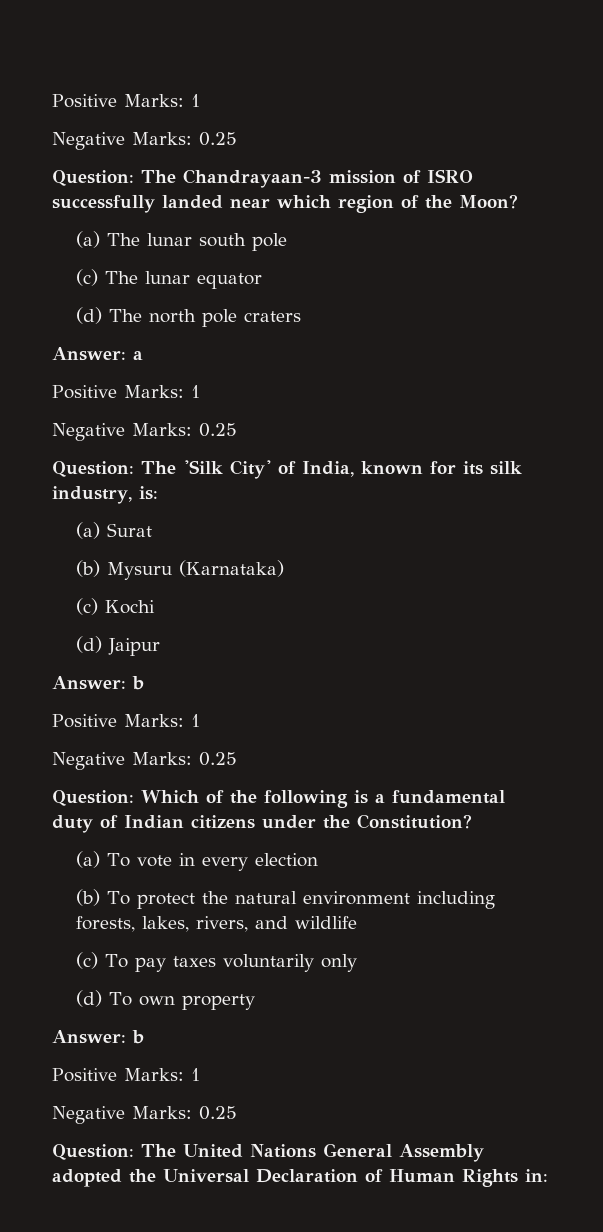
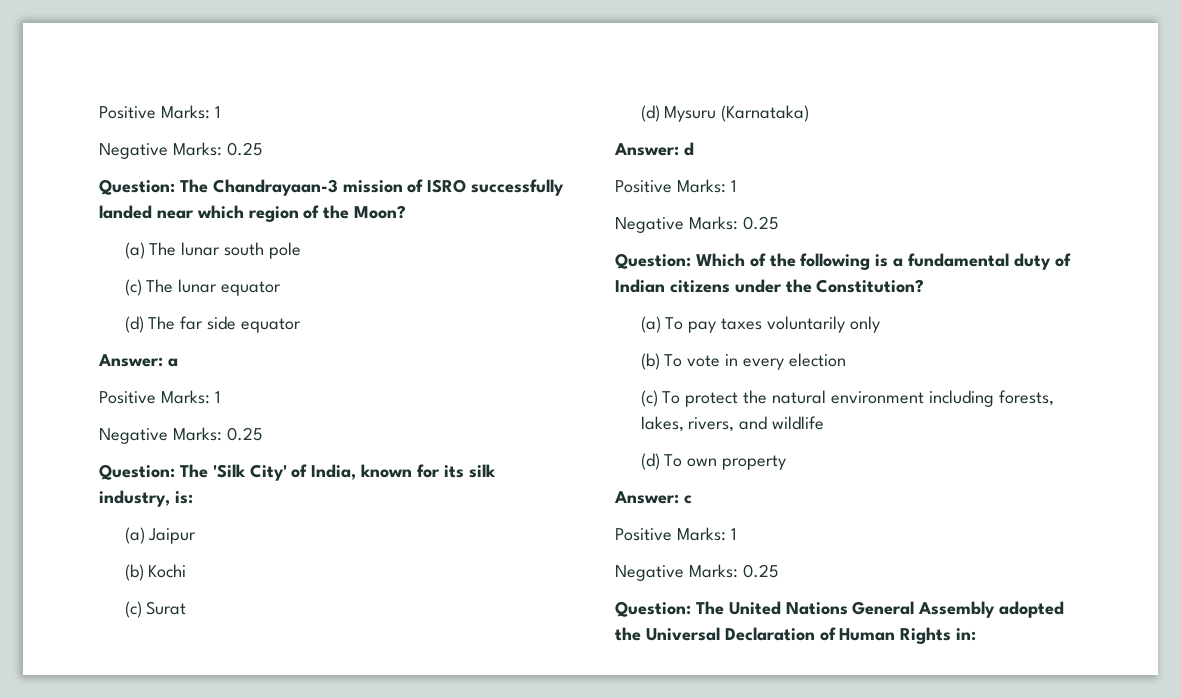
- (d) The north pole craters
+ (d) The far side equator
- (a) Surat
+ (a) Jaipur
+ (b) Kochi
+ (c) Surat
- (b) Mysuru (Karnataka)
+ (d) Mysuru (Karnataka)
- (c) Kochi
- (d) Jaipur
- Answer: b
+ Answer: d
- (a) To vote in every election
+ (a) To pay taxes voluntarily only
+ (b) To vote in every election
- (b) To protect the natural environment including forests, lakes, rivers, and wildlife
+ (c) To protect the natural environment including forests, lakes, rivers, and wildlife
- (c) To pay taxes voluntarily only
  (d) To own property
- Answer: b
+ Answer: c

